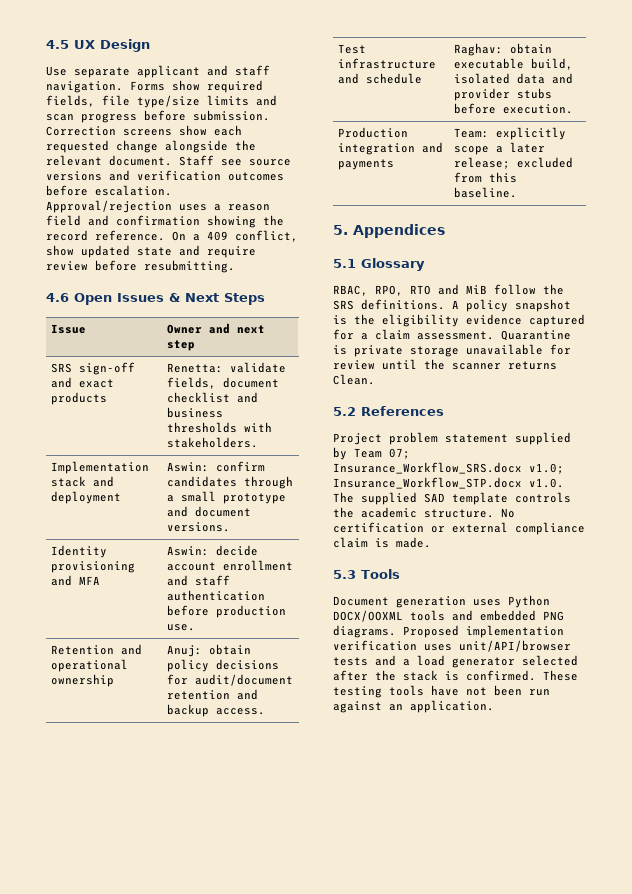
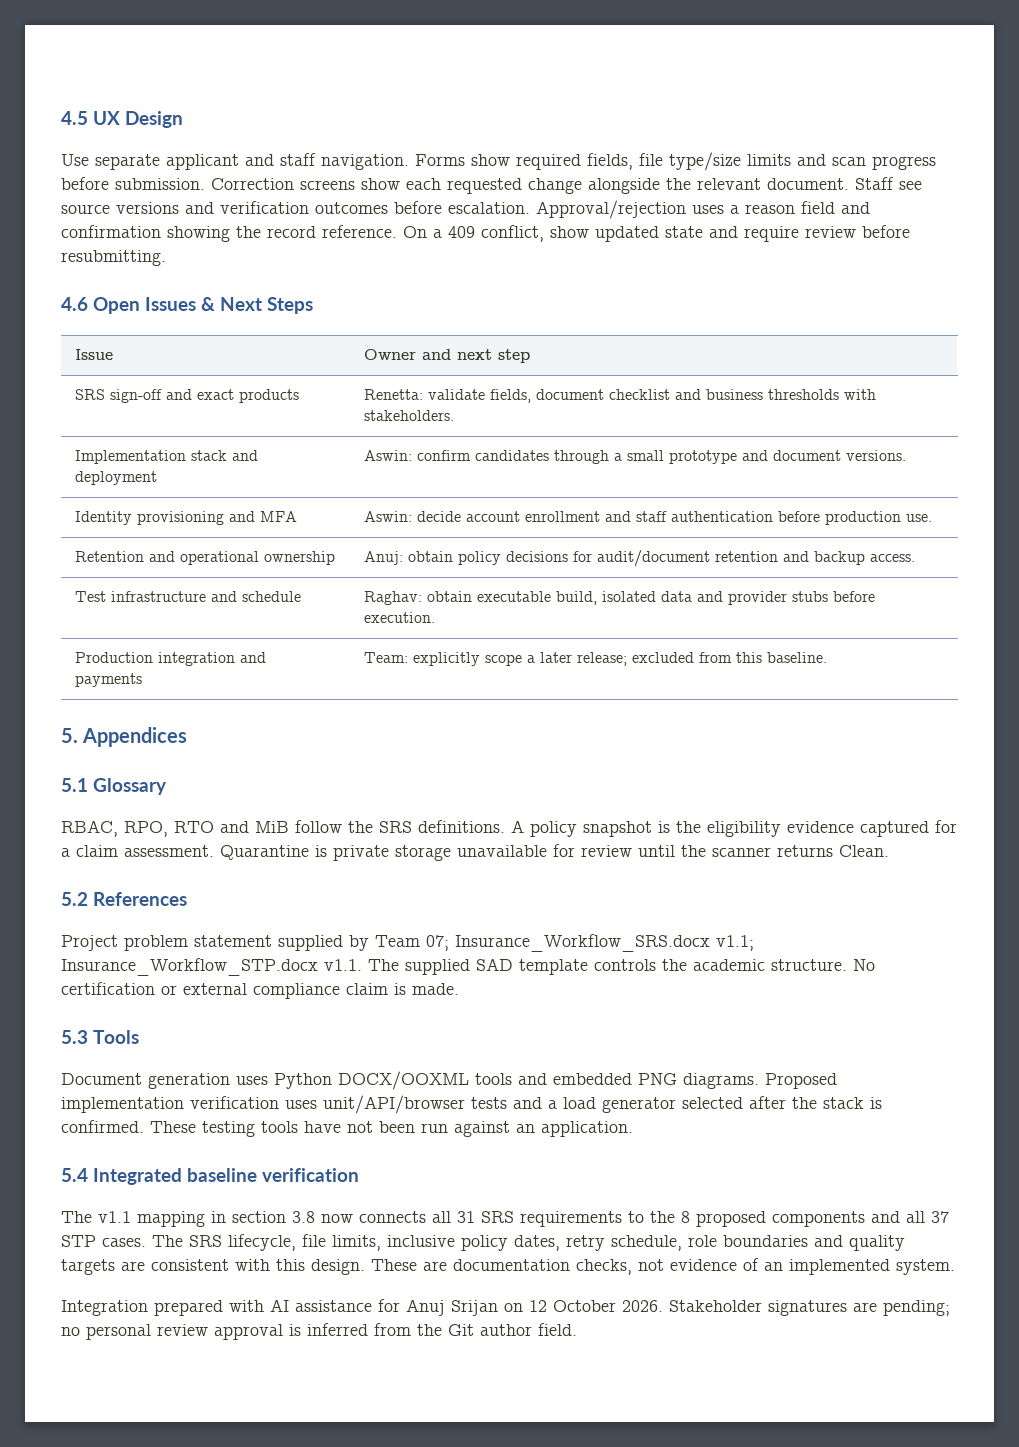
- Project problem statement supplied by Team 07; Insurance_Workflow_SRS.docx v1.0; Insurance_Workflow_STP.docx v1.0. The supplied SAD template controls the academic structure.
+ Project problem statement supplied by Team 07; Insurance_Workflow_SRS.docx v1.1; Insurance_Workflow_STP.docx v1.1. The supplied SAD template controls the academic structure.
+ 5.4 Integrated baseline verification
+ The v1.1 mapping in section 3.8 now connects all 31 SRS requirements to the 8 proposed components and all 37 STP cases. The SRS lifecycle, file limits, inclusive policy dates, retry schedule, role boundaries and quality targets are consistent with this design. These are documentation checks, not evidence of an implemented system.
+ Integration prepared with AI assistance for Anuj Srijan on 12 October 2026. Stakeholder signatures are pending; no personal review approval is inferred from the Git author field.

